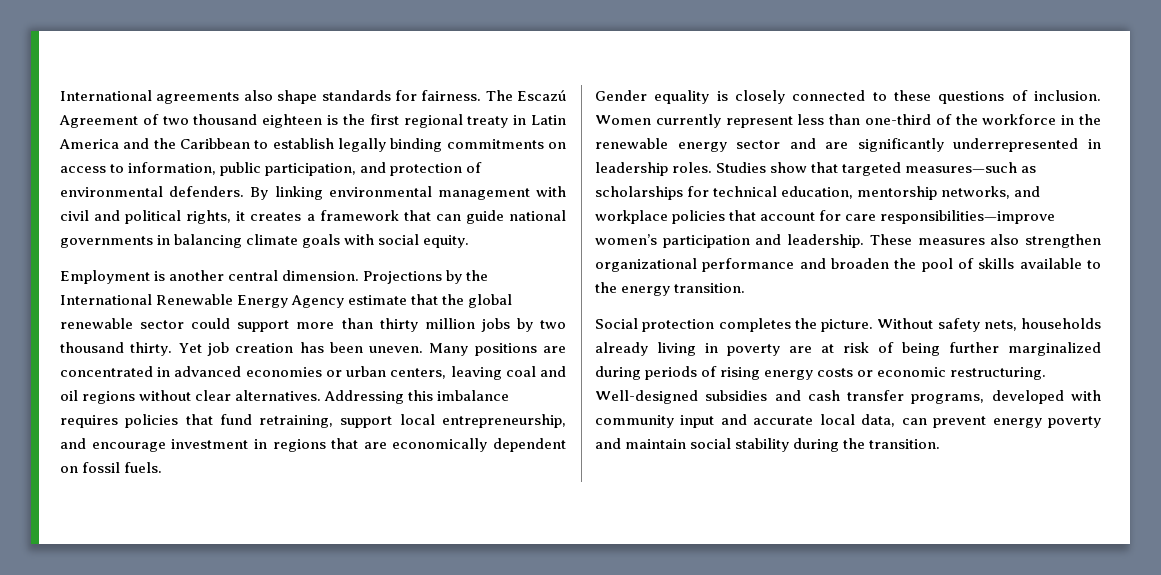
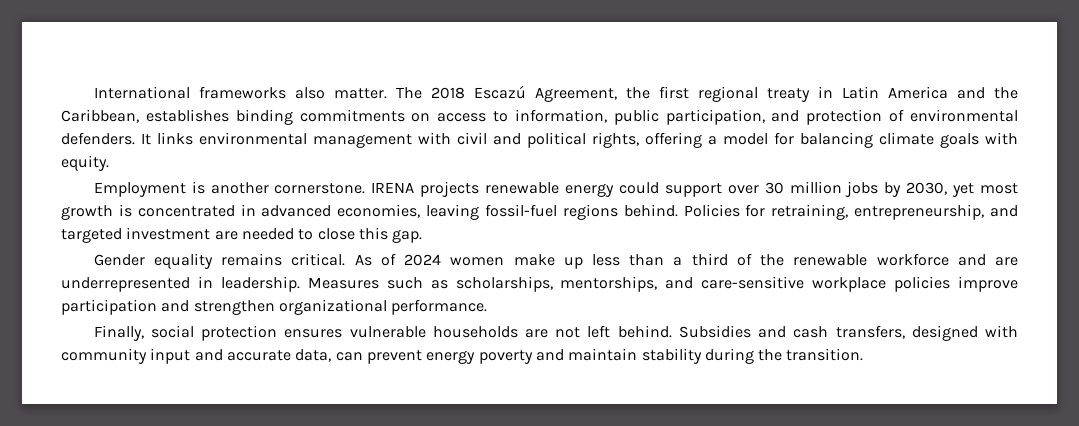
- International agreements also shape standards for fairness. The Escazú Agreement of two thousand eighteen is the first regional treaty in Latin America and the Caribbean to establish legally binding commitments on access to information, public participation, and protection of environmental defenders.
+ International frameworks also matter. The 2018 Escazú Agreement, the first regional treaty in Latin America and the Caribbean, establishes binding commitments on access to information, public participation, and protection of environmental defenders.
- By linking environmental management with civil and political rights, it creates a framework that can guide national governments in balancing climate goals with social equity.
+ It links environmental management with civil and political rights, offering a model for balancing climate goals with equity.
- Employment is another central dimension. Projections by the International Renewable Energy Agency estimate that the global renewable sector could support more than thirty million jobs by two thousand thirty. Yet job creation has been uneven. Many positions are concentrated in advanced economies or urban centers, leaving coal and oil regions without clear alternatives. Addressing this imbalance requires policies that fund retraining, support local entrepreneurship, and encourage investment in regions that are economically dependent on fossil fuels.
- Gender equality is closely connected to these questions of inclusion. Women currently represent less than one-third of the workforce in the renewable energy sector and are significantly underrepresented in leadership roles. Studies show that targeted measures—such as scholarships for technical education, mentorship networks, and workplace policies that account for care responsibilities—improve women’s participation and leadership. These measures also strengthen organizational performance and broaden the pool of skills available to the energy transition.
- Social protection completes the picture. Without safety nets, households already living in poverty are at risk of being further marginalized during periods of rising energy costs or economic restructuring. Well-designed subsidies and cash transfer programs, developed with community input and accurate local data, can prevent energy poverty and maintain social stability during the transition.
+ Employment is another cornerstone. IRENA projects renewable energy could support over 30 million jobs by 2030, yet most growth is concentrated in advanced economies, leaving fossil-fuel regions behind. Policies for retraining, entrepreneurship, and targeted investment are needed to close this gap.
+ Gender equality remains critical. As of 2024 women make up less than a third of the renewable workforce and are underrepresented in leadership. Measures such as scholarships, mentorships, and care-sensitive workplace policies improve participation and strengthen organizational performance.
+ Finally, social protection ensures vulnerable households are not left behind. Subsidies and cash transfers, designed with community input and accurate data, can prevent energy poverty and maintain stability during the transition.

